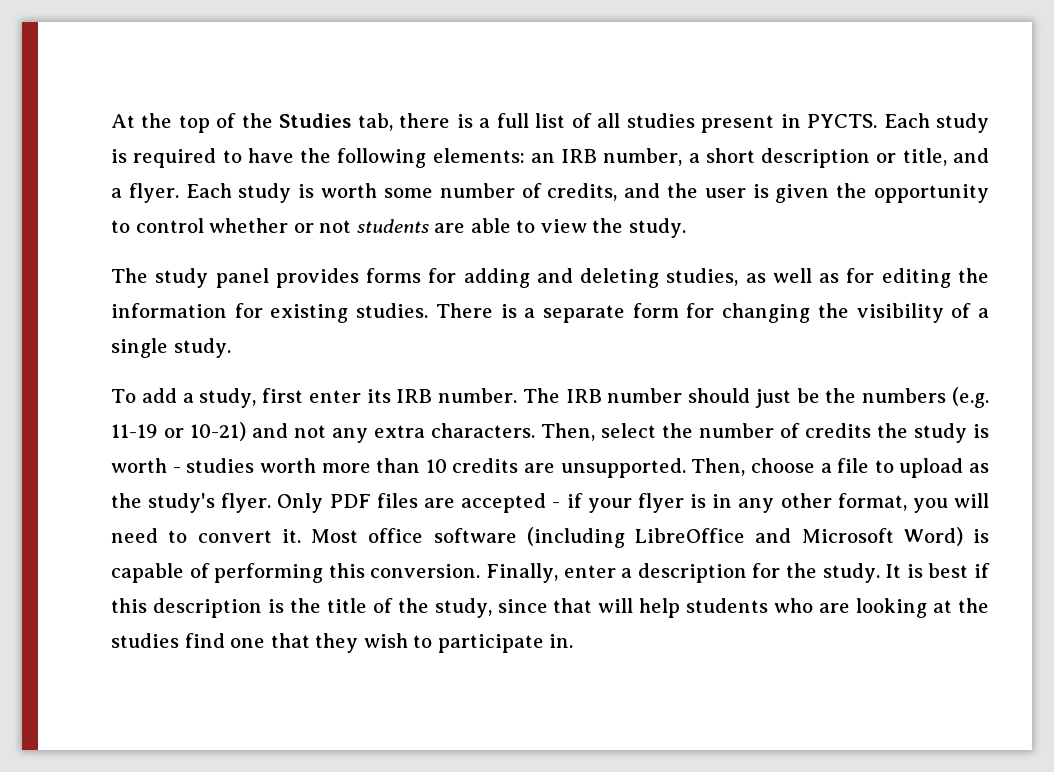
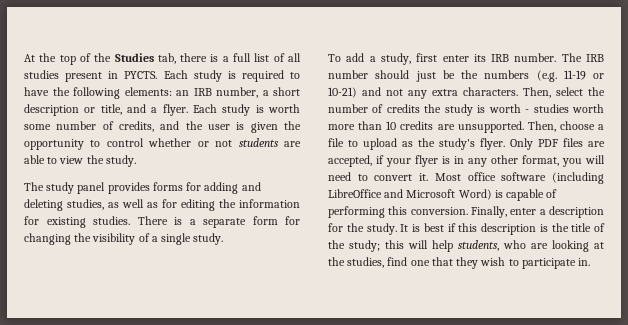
- Only PDF files are accepted - if your flyer is in any other format, you will need to convert it.
+ Only PDF files are accepted, if your flyer is in any other format, you will need to convert it.
- It is best if this description is the title of the study, since that will help students who are looking at the studies find one that they wish to participate in.
+ It is best if this description is the title of the study; this will help students, who are looking at the studies, find one that they wish to participate in.

